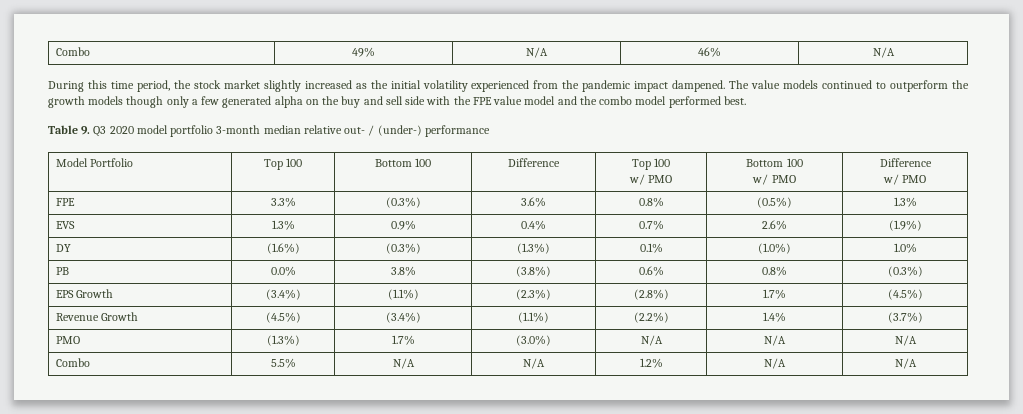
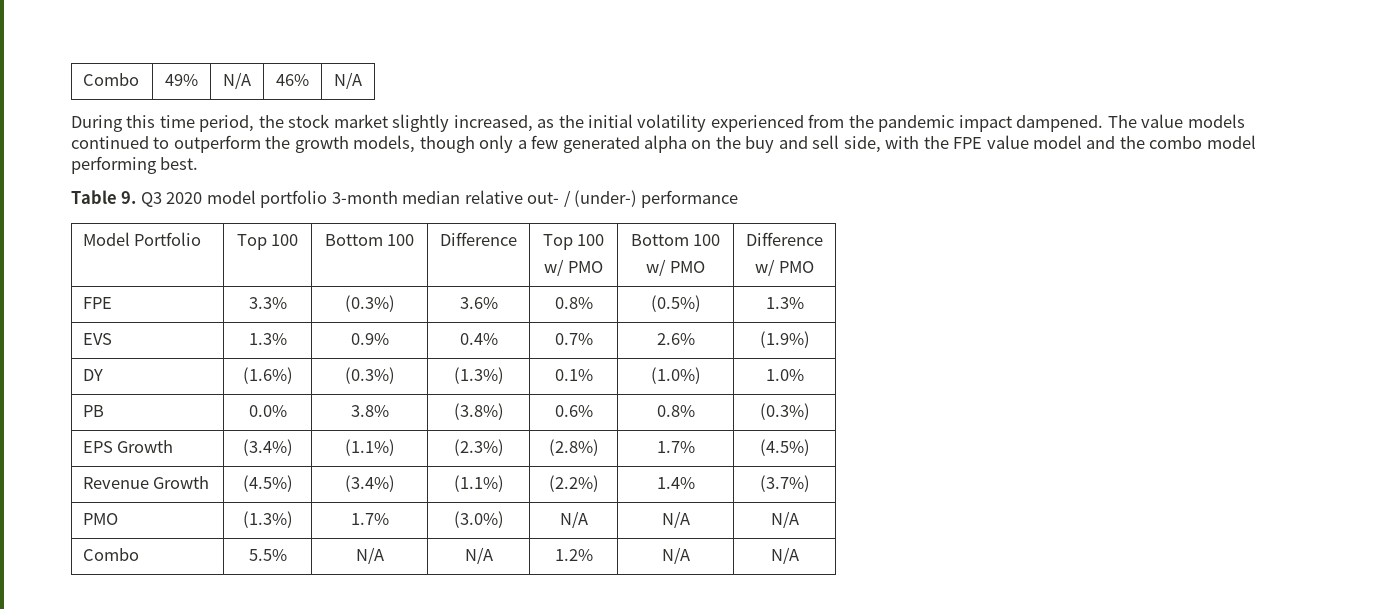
- During this time period, the stock market slightly increased as the initial volatility experienced from the pandemic impact dampened.
+ During this time period, the stock market slightly increased, as the initial volatility experienced from the pandemic impact dampened.
- The value models continued to outperform the growth models though only a few generated alpha on the buy and sell side with the FPE value model and the combo model performed best.
+ The value models continued to outperform the growth models, though only a few generated alpha on the buy and sell side, with the FPE value model and the combo model performing best.

